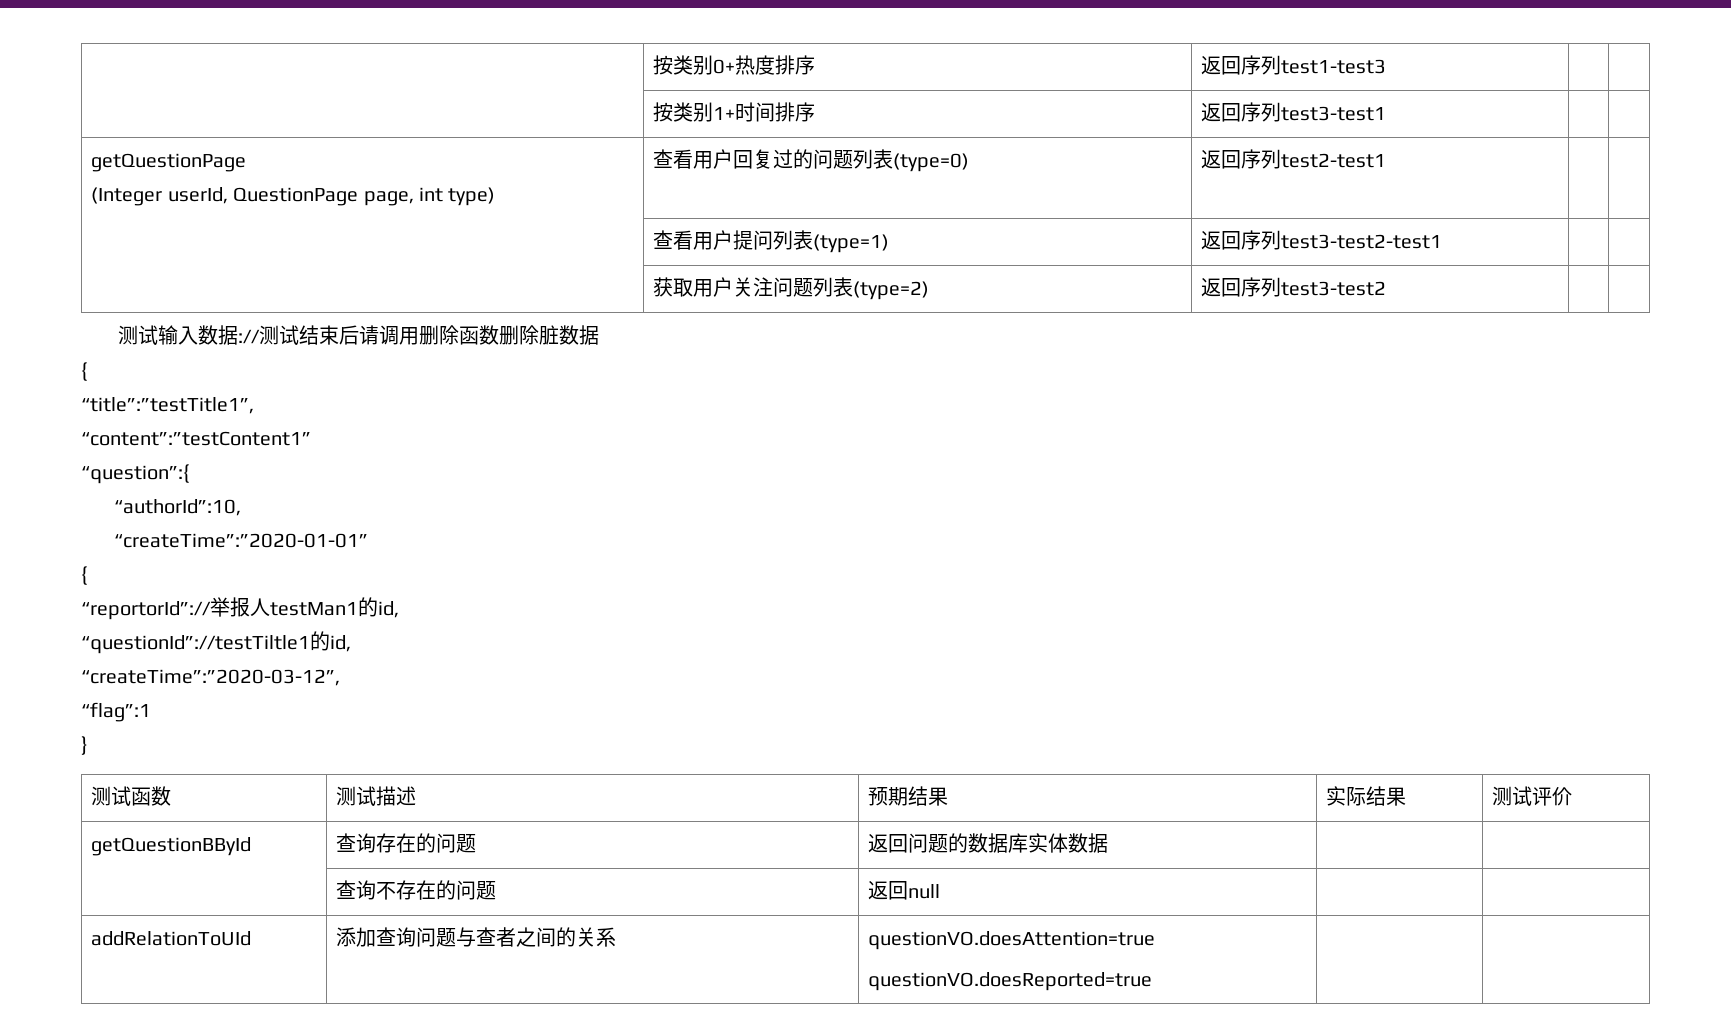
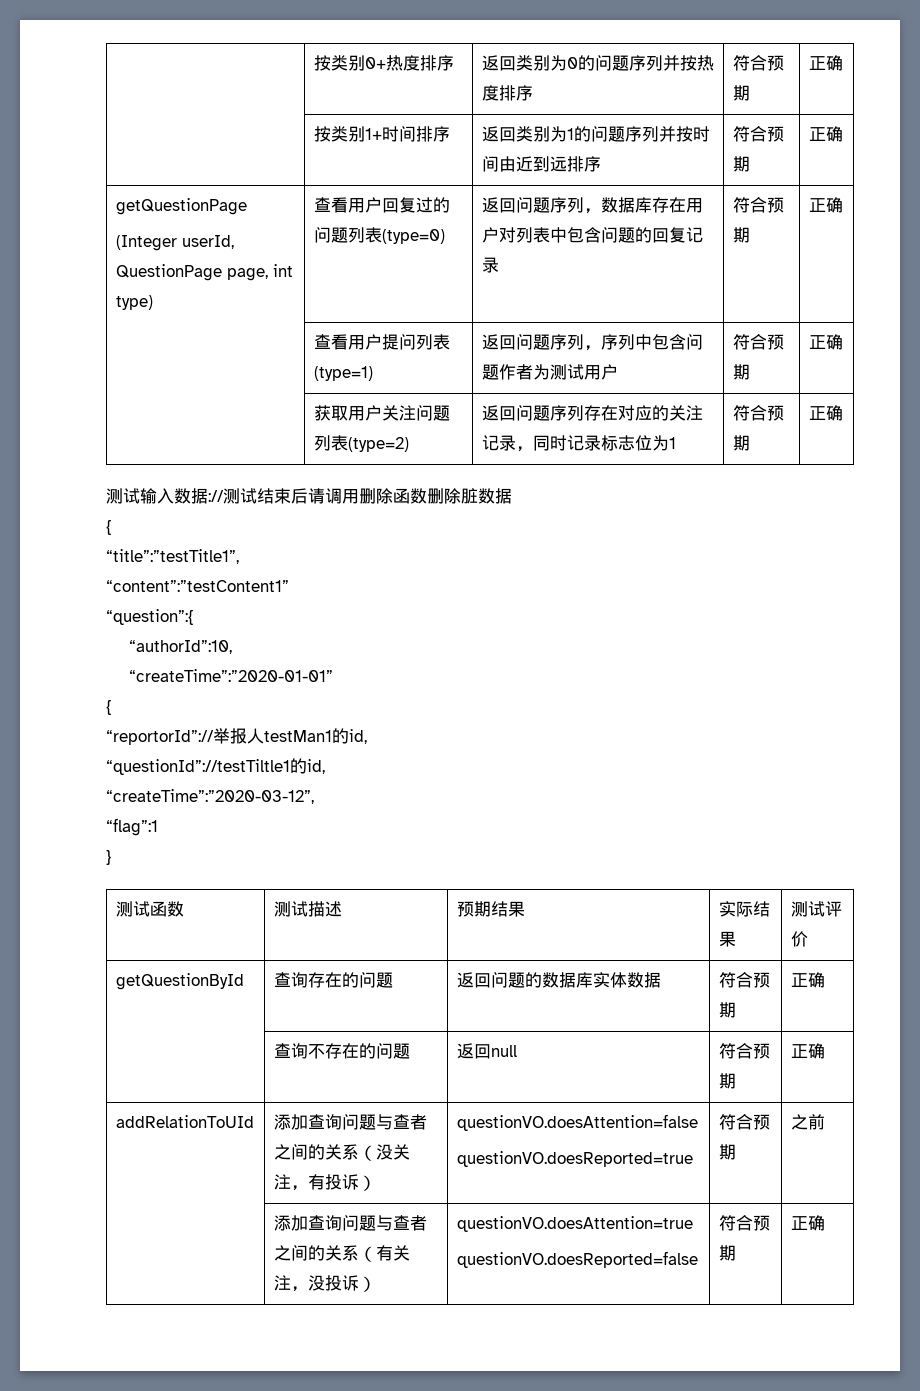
- | 按类别0+热度排序 | 返回序列test1-test3 | |
+ | 按类别0+热度排序 | 返回类别为0的问题序列并按热度排序 | 符合预期 | 正确
- | 按类别1+时间排序 | 返回序列test3-test1 | |
+ | 按类别1+时间排序 | 返回类别为1的问题序列并按时间由近到远排序 | 符合预期 | 正确
  getQuestionPage
- (Integer userId, QuestionPage page, int type) | 查看用户回复过的问题列表(type=0) | 返回序列test2-test1 | |
+ (Integer userId, QuestionPage page, int type) | 查看用户回复过的问题列表(type=0) | 返回问题序列，数据库存在用户对列表中包含问题的回复记录 | 符合预期 | 正确
- | 查看用户提问列表(type=1) | 返回序列test3-test2-test1 | |
+ | 查看用户提问列表(type=1) | 返回问题序列，序列中包含问题作者为测试用户 | 符合预期 | 正确
- | 获取用户关注问题列表(type=2) | 返回序列test3-test2 | |
+ | 获取用户关注问题列表(type=2) | 返回问题序列存在对应的关注记录，同时记录标志位为1 | 符合预期 | 正确
- getQuestionBById | 查询存在的问题 | 返回问题的数据库实体数据 | |
+ getQuestionById | 查询存在的问题 | 返回问题的数据库实体数据 | 符合预期 | 正确
- | 查询不存在的问题 | 返回null | |
+ | 查询不存在的问题 | 返回null | 符合预期 | 正确
- addRelationToUId | 添加查询问题与查者之间的关系 | questionVO.doesAttention=true
- questionVO.doesReported=true | |
+ addRelationToUId | 添加查询问题与查者之间的关系（没关注，有投诉） | questionVO.doesAttention=false
+ questionVO.doesReported=true | 符合预期 | 之前
+ | 添加查询问题与查者之间的关系（有关注，没投诉） | questionVO.doesAttention=true
+ questionVO.doesReported=false | 符合预期 | 正确

